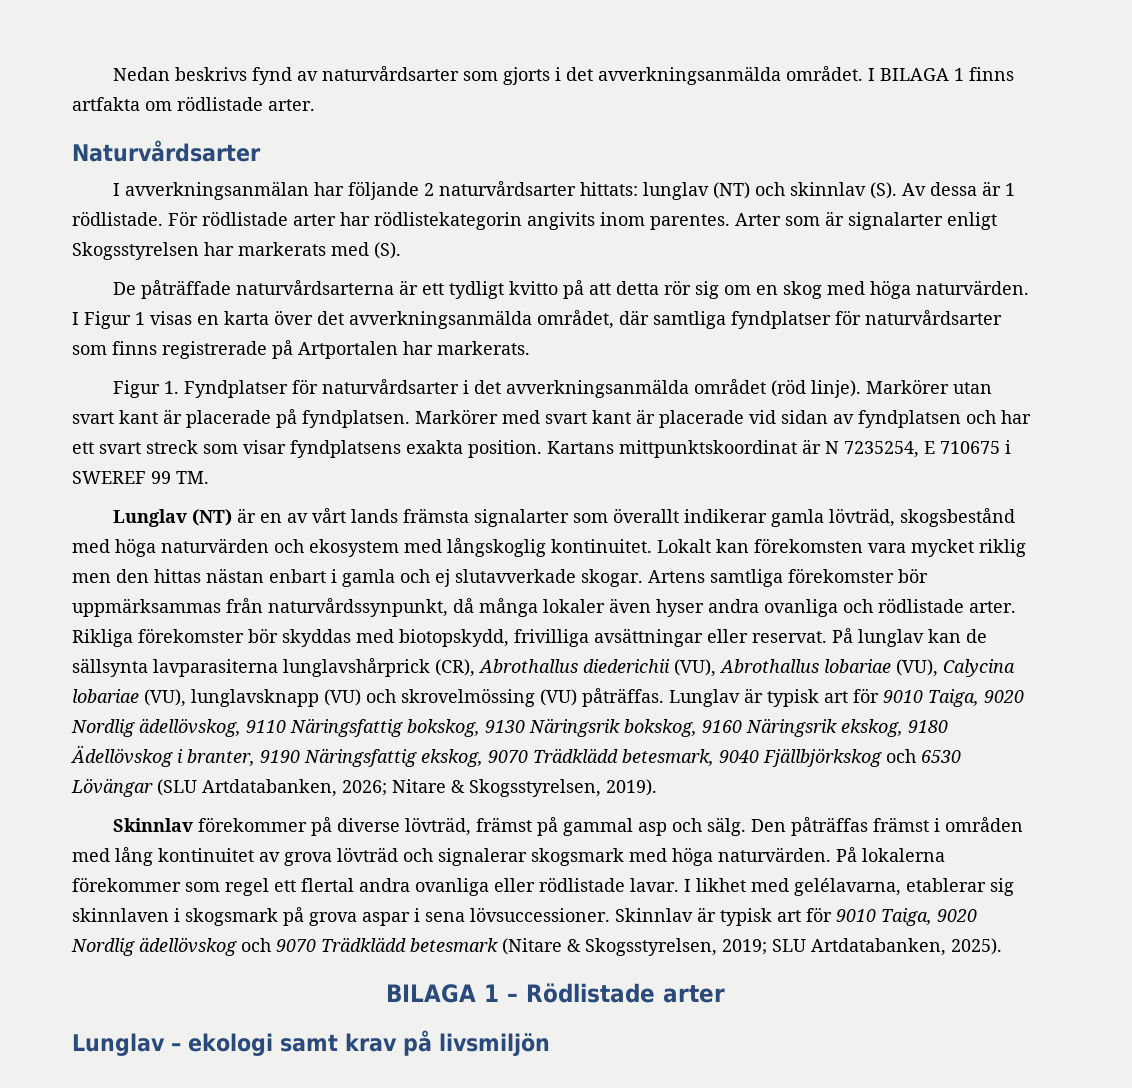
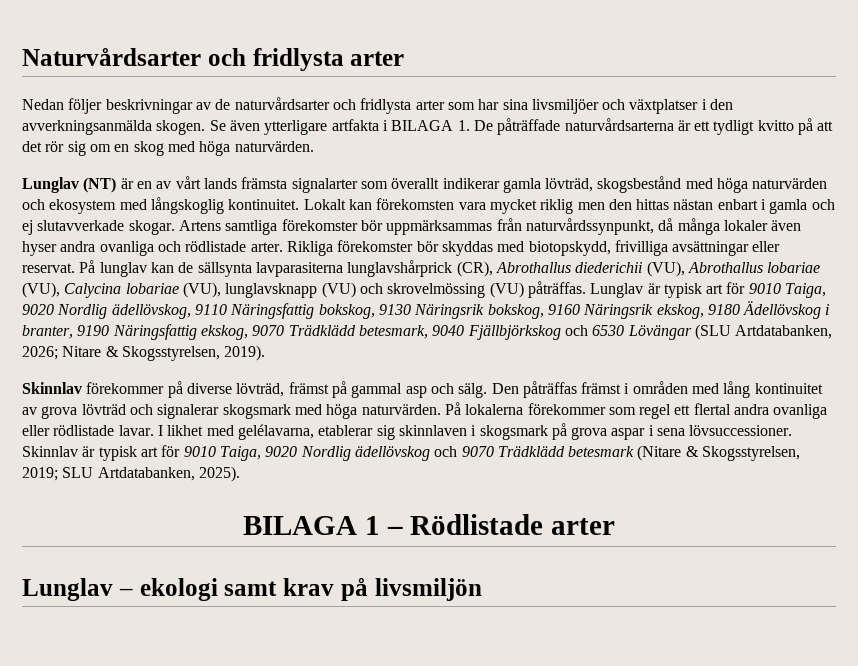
- Nedan beskrivs fynd av naturvårdsarter som gjorts i det avverkningsanmälda området. I BILAGA 1 finns artfakta om rödlistade arter.
- Naturvårdsarter
- I avverkningsanmälan har följande 2 naturvårdsarter hittats: lunglav (NT) och skinnlav (S). Av dessa är 1 rödlistade. För rödlistade arter har rödlistekategorin angivits inom parentes. Arter som är signalarter enligt Skogsstyrelsen har markerats med (S).
- De påträffade naturvårdsarterna är ett tydligt kvitto på att detta rör sig om en skog med höga naturvärden. I Figur 1 visas en karta över det avverkningsanmälda området, där samtliga fyndplatser för naturvårdsarter som finns registrerade på Artportalen har markerats.
- Figur 1. Fyndplatser för naturvårdsarter i det avverkningsanmälda området (röd linje). Markörer utan svart kant är placerade på fyndplatsen. Markörer med svart kant är placerade vid sidan av fyndplatsen och har ett svart streck som visar fyndplatsens exakta position. Kartans mittpunktskoordinat är N 7235254, E 710675 i SWEREF 99 TM.
+ Naturvårdsarter och fridlysta arter
+ Nedan följer beskrivningar av de naturvårdsarter och fridlysta arter som har sina livsmiljöer och växtplatser i den avverkningsanmälda skogen. Se även ytterligare artfakta i BILAGA 1. De påträffade naturvårdsarterna är ett tydligt kvitto på att det rör sig om en skog med höga naturvärden.

